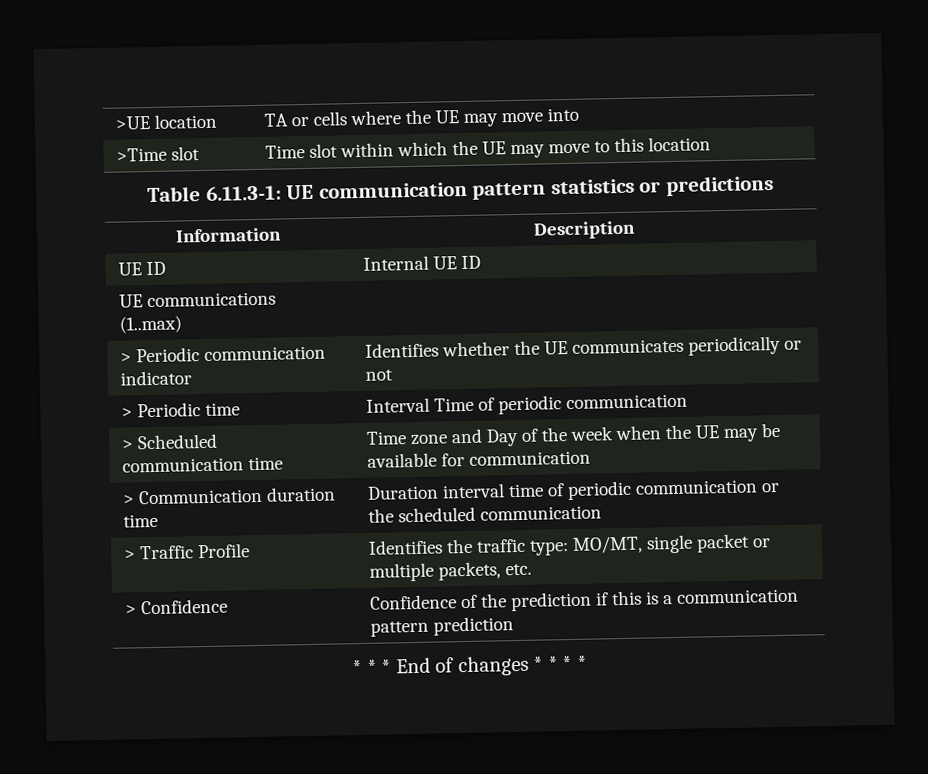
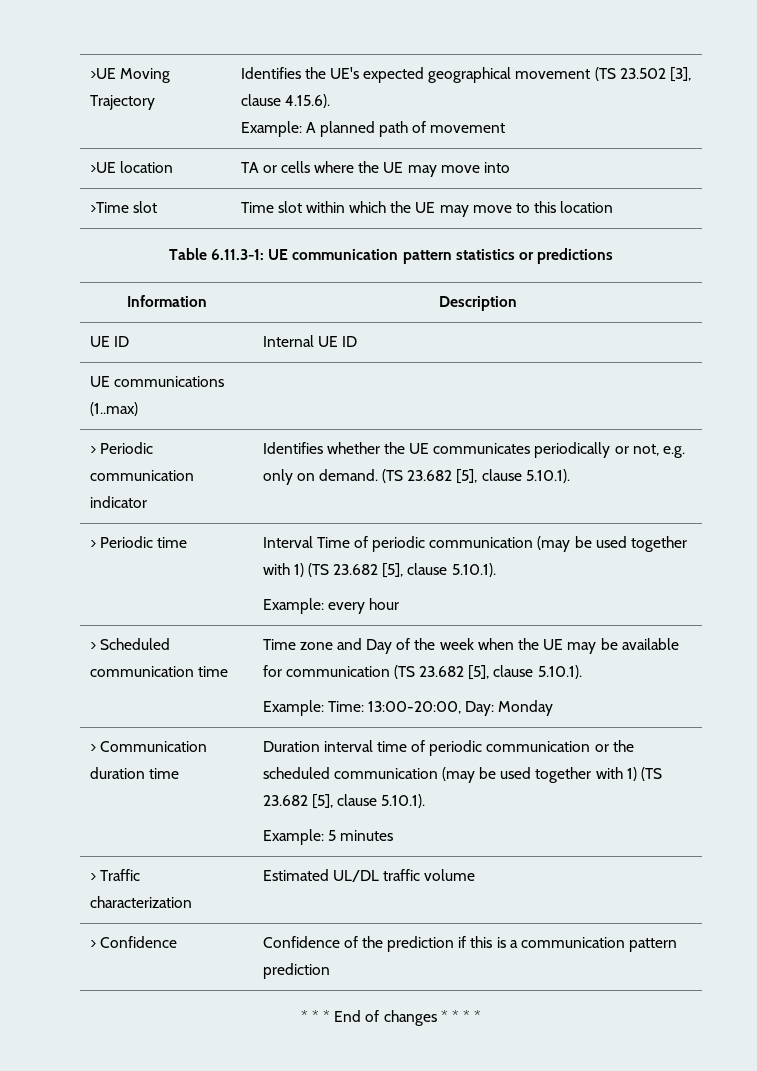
+ >UE Moving Trajectory | Identifies the UE's expected geographical movement (TS 23.502 [3], clause 4.15.6).
+ Example: A planned path of movement
- > Periodic communication indicator | Identifies whether the UE communicates periodically or not
+ > Periodic communication indicator | Identifies whether the UE communicates periodically or not, e.g. only on demand. (TS 23.682 [5], clause 5.10.1).
- > Periodic time | Interval Time of periodic communication
+ > Periodic time | Interval Time of periodic communication (may be used together with 1) (TS 23.682 [5], clause 5.10.1).
+ Example: every hour
- > Scheduled communication time | Time zone and Day of the week when the UE may be available for communication
+ > Scheduled communication time | Time zone and Day of the week when the UE may be available for communication (TS 23.682 [5], clause 5.10.1).
+ Example: Time: 13:00-20:00, Day: Monday
- > Communication duration time | Duration interval time of periodic communication or the scheduled communication
- > Traffic Profile | Identifies the traffic type: MO/MT, single packet or multiple packets, etc.
+ > Communication duration time | Duration interval time of periodic communication or the scheduled communication (may be used together with 1) (TS 23.682 [5], clause 5.10.1).
+ Example: 5 minutes
+ > Traffic characterization | Estimated UL/DL traffic volume

